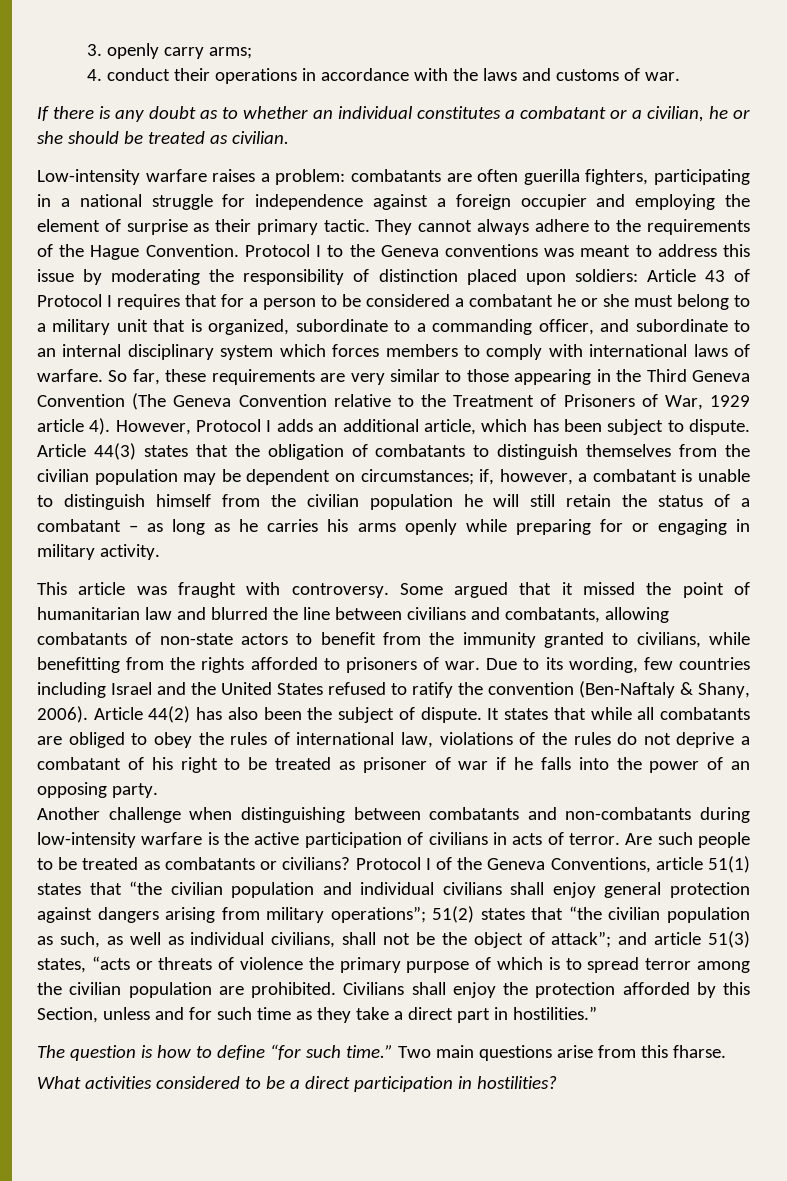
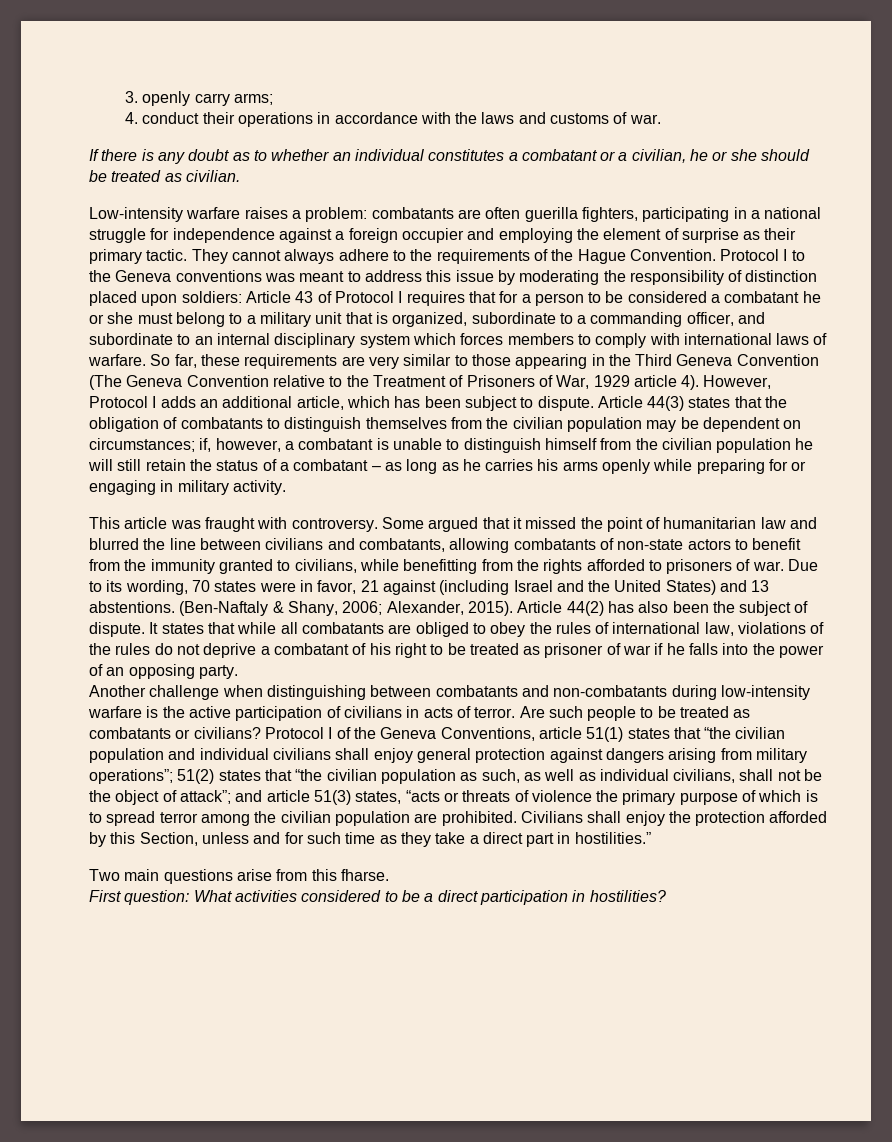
- Due to its wording, few countries including Israel and the United States refused to ratify the convention (Ben-Naftaly & Shany, 2006).
+ Due to its wording, 70 states were in favor, 21 against (including Israel and the United States) and 13 abstentions. (Ben-Naftaly & Shany, 2006; Alexander, 2015).
- The question is how to define “for such time.”
- What activities considered to be a direct participation in hostilities?
+ First question: What activities considered to be a direct participation in hostilities?

